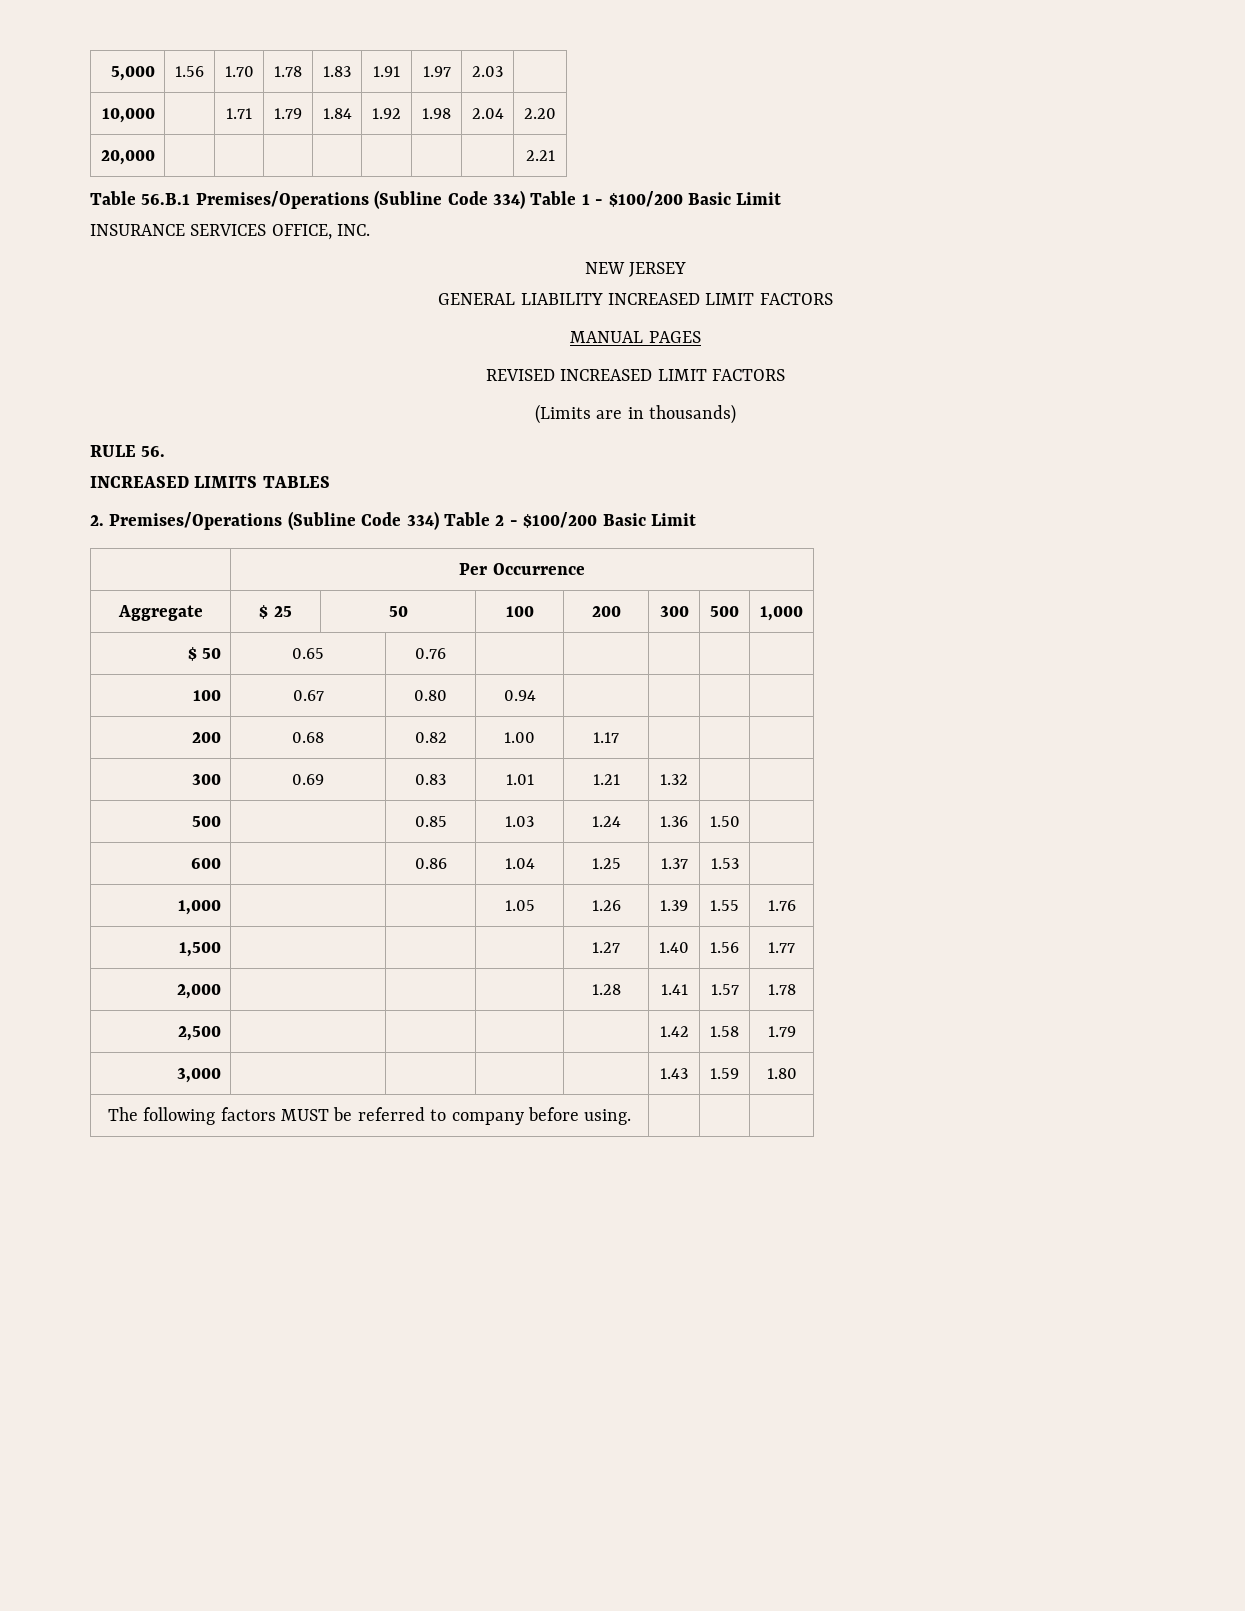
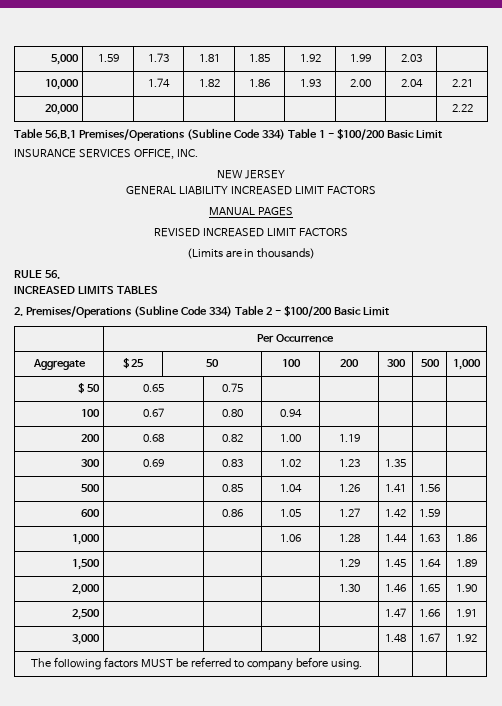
- 5,000 | 1.56 | 1.70 | 1.78 | 1.83 | 1.91 | 1.97 | 2.03 |
- 10,000 | | 1.71 | 1.79 | 1.84 | 1.92 | 1.98 | 2.04 | 2.20
+ 5,000 | 1.59 | 1.73 | 1.81 | 1.85 | 1.92 | 1.99 | 2.03 |
+ 10,000 | | 1.74 | 1.82 | 1.86 | 1.93 | 2.00 | 2.04 | 2.21
- 20,000 | | | | | | | | 2.21
+ 20,000 | | | | | | | | 2.22
- $ 50 | 0.65 | 0.76 | | | | |
+ $ 50 | 0.65 | 0.75 | | | | |
- 200 | 0.68 | 0.82 | 1.00 | 1.17 | | |
+ 200 | 0.68 | 0.82 | 1.00 | 1.19 | | |
- 300 | 0.69 | 0.83 | 1.01 | 1.21 | 1.32 | |
+ 300 | 0.69 | 0.83 | 1.02 | 1.23 | 1.35 | |
- 500 | | 0.85 | 1.03 | 1.24 | 1.36 | 1.50 |
- 600 | | 0.86 | 1.04 | 1.25 | 1.37 | 1.53 |
- 1,000 | | | 1.05 | 1.26 | 1.39 | 1.55 | 1.76
- 1,500 | | | | 1.27 | 1.40 | 1.56 | 1.77
- 2,000 | | | | 1.28 | 1.41 | 1.57 | 1.78
- 2,500 | | | | | 1.42 | 1.58 | 1.79
- 3,000 | | | | | 1.43 | 1.59 | 1.80
+ 500 | | 0.85 | 1.04 | 1.26 | 1.41 | 1.56 |
+ 600 | | 0.86 | 1.05 | 1.27 | 1.42 | 1.59 |
+ 1,000 | | | 1.06 | 1.28 | 1.44 | 1.63 | 1.86
+ 1,500 | | | | 1.29 | 1.45 | 1.64 | 1.89
+ 2,000 | | | | 1.30 | 1.46 | 1.65 | 1.90
+ 2,500 | | | | | 1.47 | 1.66 | 1.91
+ 3,000 | | | | | 1.48 | 1.67 | 1.92

